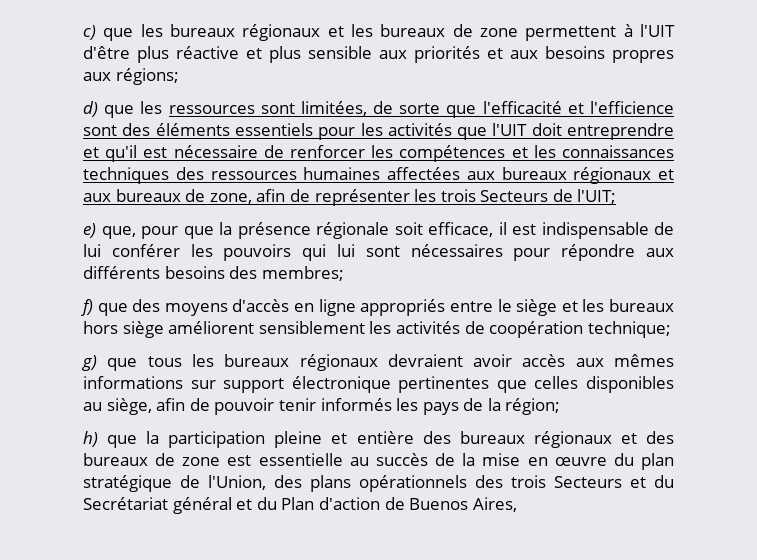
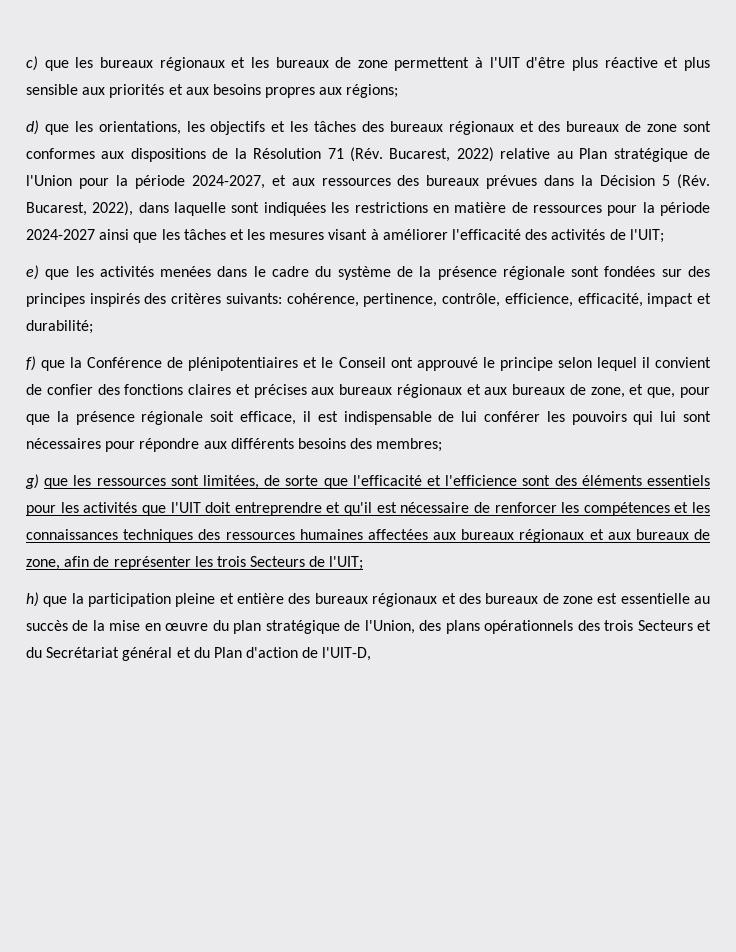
- d) que les ressources sont limitées, de sorte que l'efficacité et l'efficience sont des éléments essentiels pour les activités que l'UIT doit entreprendre et qu'il est nécessaire de renforcer les compétences et les connaissances techniques des ressources humaines affectées aux bureaux régionaux et aux bureaux de zone, afin de représenter les trois Secteurs de l'UIT;
+ d) que les orientations, les objectifs et les tâches des bureaux régionaux et des bureaux de zone sont conformes aux dispositions de la Résolution 71 (Rév. Bucarest, 2022) relative au Plan stratégique de l'Union pour la période 2024-2027, et aux ressources des bureaux prévues dans la Décision 5 (Rév. Bucarest, 2022), dans laquelle sont indiquées les restrictions en matière de ressources pour la période 2024-2027 ainsi que les tâches et les mesures visant à améliorer l'efficacité des activités de l'UIT;
+ e) que les activités menées dans le cadre du système de la présence régionale sont fondées sur des principes inspirés des critères suivants: cohérence, pertinence, contrôle, efficience, efficacité, impact et durabilité;
+ f) que la Conférence de plénipotentiaires et le Conseil ont approuvé le principe selon lequel il convient de confier des fonctions claires et précises aux bureaux régionaux et aux bureaux de zone, et que, pour que la présence régionale soit efficace, il est indispensable de lui conférer les pouvoirs qui lui sont nécessaires pour répondre aux différents besoins des membres;
+ g) que les ressources sont limitées, de sorte que l'efficacité et l'efficience sont des éléments essentiels pour les activités que l'UIT doit entreprendre et qu'il est nécessaire de renforcer les compétences et les connaissances techniques des ressources humaines affectées aux bureaux régionaux et aux bureaux de zone, afin de représenter les trois Secteurs de l'UIT;
- e) que, pour que la présence régionale soit efficace, il est indispensable de lui conférer les pouvoirs qui lui sont nécessaires pour répondre aux différents besoins des membres;
- f) que des moyens d'accès en ligne appropriés entre le siège et les bureaux hors siège améliorent sensiblement les activités de coopération technique;
- g) que tous les bureaux régionaux devraient avoir accès aux mêmes informations sur support électronique pertinentes que celles disponibles au siège, afin de pouvoir tenir informés les pays de la région;
- h) que la participation pleine et entière des bureaux régionaux et des bureaux de zone est essentielle au succès de la mise en œuvre du plan stratégique de l'Union, des plans opérationnels des trois Secteurs et du Secrétariat général et du Plan d'action de Buenos Aires,
+ h) que la participation pleine et entière des bureaux régionaux et des bureaux de zone est essentielle au succès de la mise en œuvre du plan stratégique de l'Union, des plans opérationnels des trois Secteurs et du Secrétariat général et du Plan d'action de l'UIT-D,

